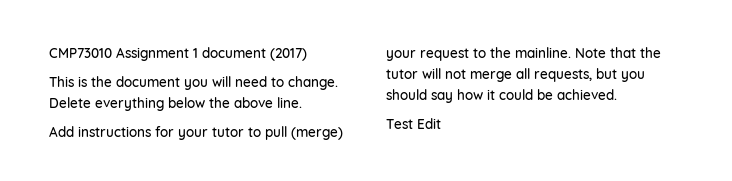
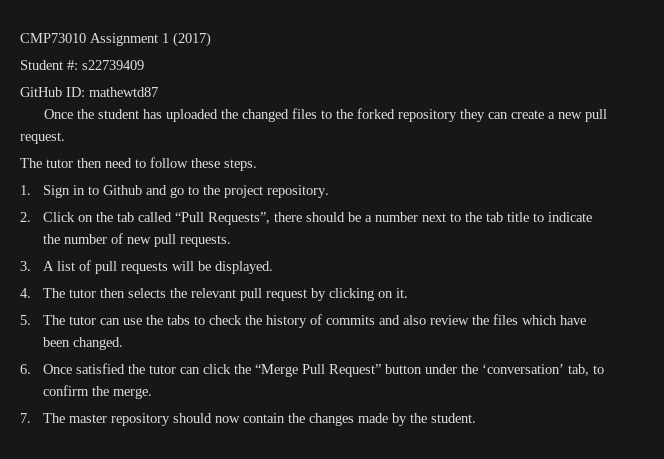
- CMP73010 Assignment 1 document (2017)
+ CMP73010 Assignment 1 (2017)
- This is the document you will need to change. Delete everything below the above line.
- Add instructions for your tutor to pull (merge) your request to the mainline. Note that the tutor will not merge all requests, but you should say how it could be achieved.
- Test Edit
+ Student #: s22739409
+ GitHub ID: mathewtd87
+ Once the student has uploaded the changed files to the forked repository they can create a new pull request.
+ The tutor then need to follow these steps.
+ 1. Sign in to Github and go to the project repository.
+ 2. Click on the tab called “Pull Requests”, there should be a number next to the tab title to indicate the number of new pull requests.
+ 3. A list of pull requests will be displayed.
+ 4. The tutor then selects the relevant pull request by clicking on it.
+ 5. The tutor can use the tabs to check the history of commits and also review the files which have been changed.
+ 6. Once satisfied the tutor can click the “Merge Pull Request” button under the ‘conversation’ tab, to confirm the merge.
+ 7. The master repository should now contain the changes made by the student.

